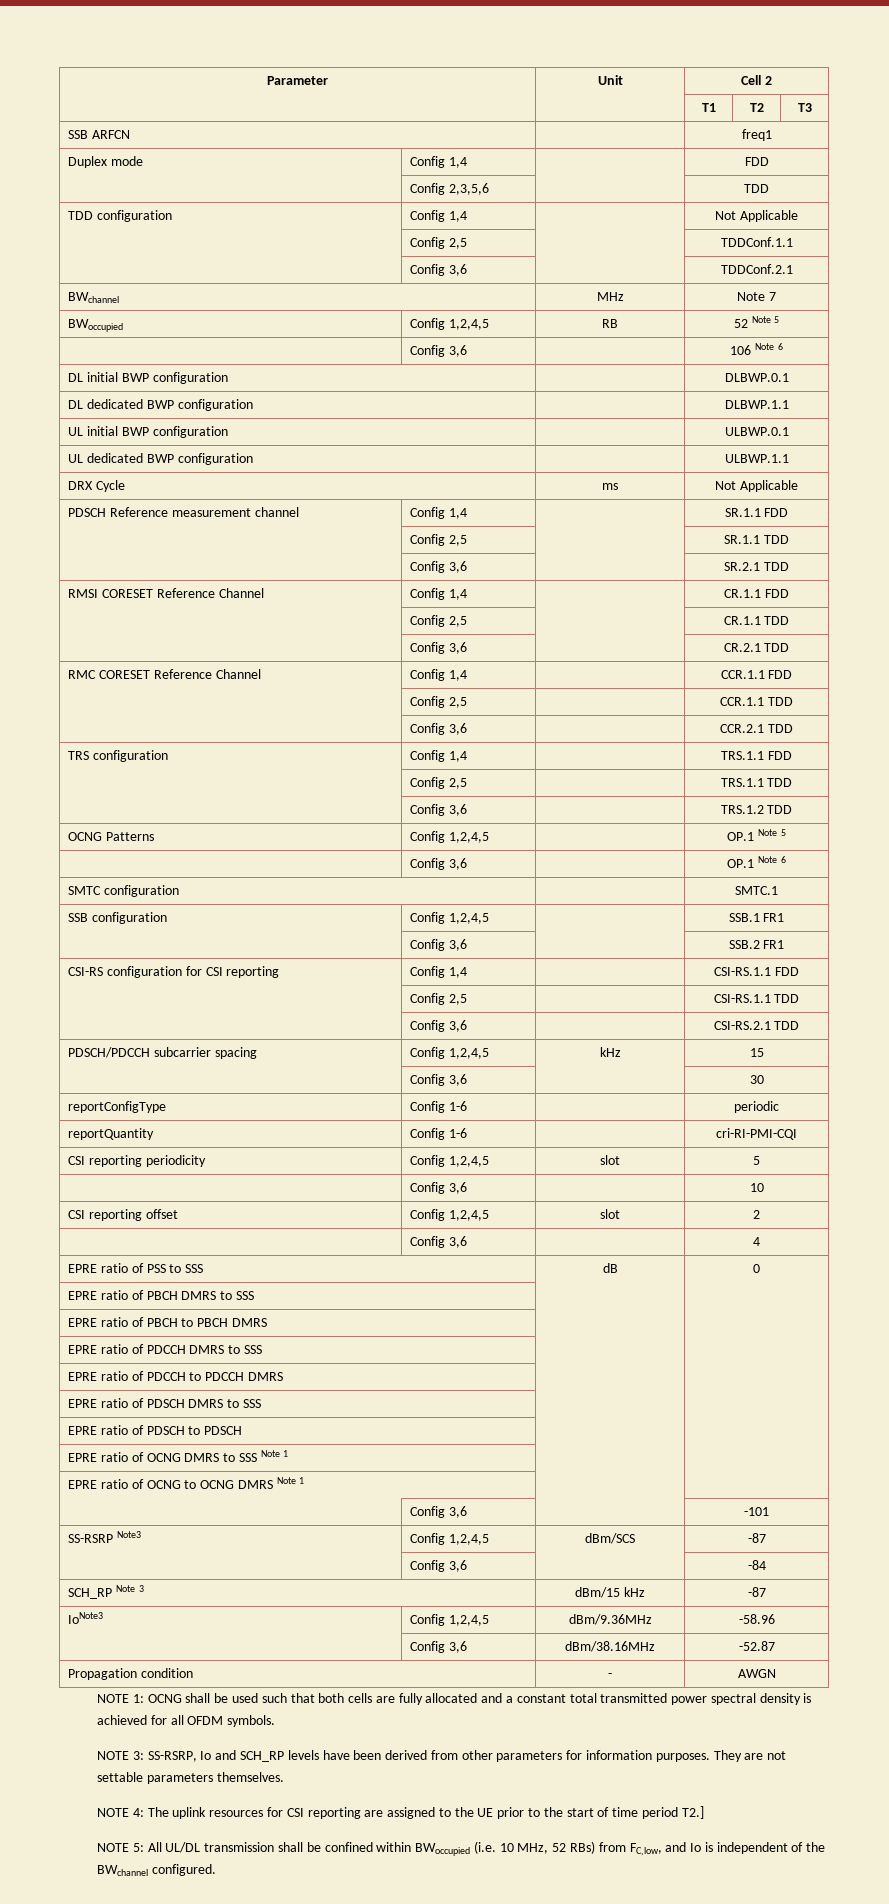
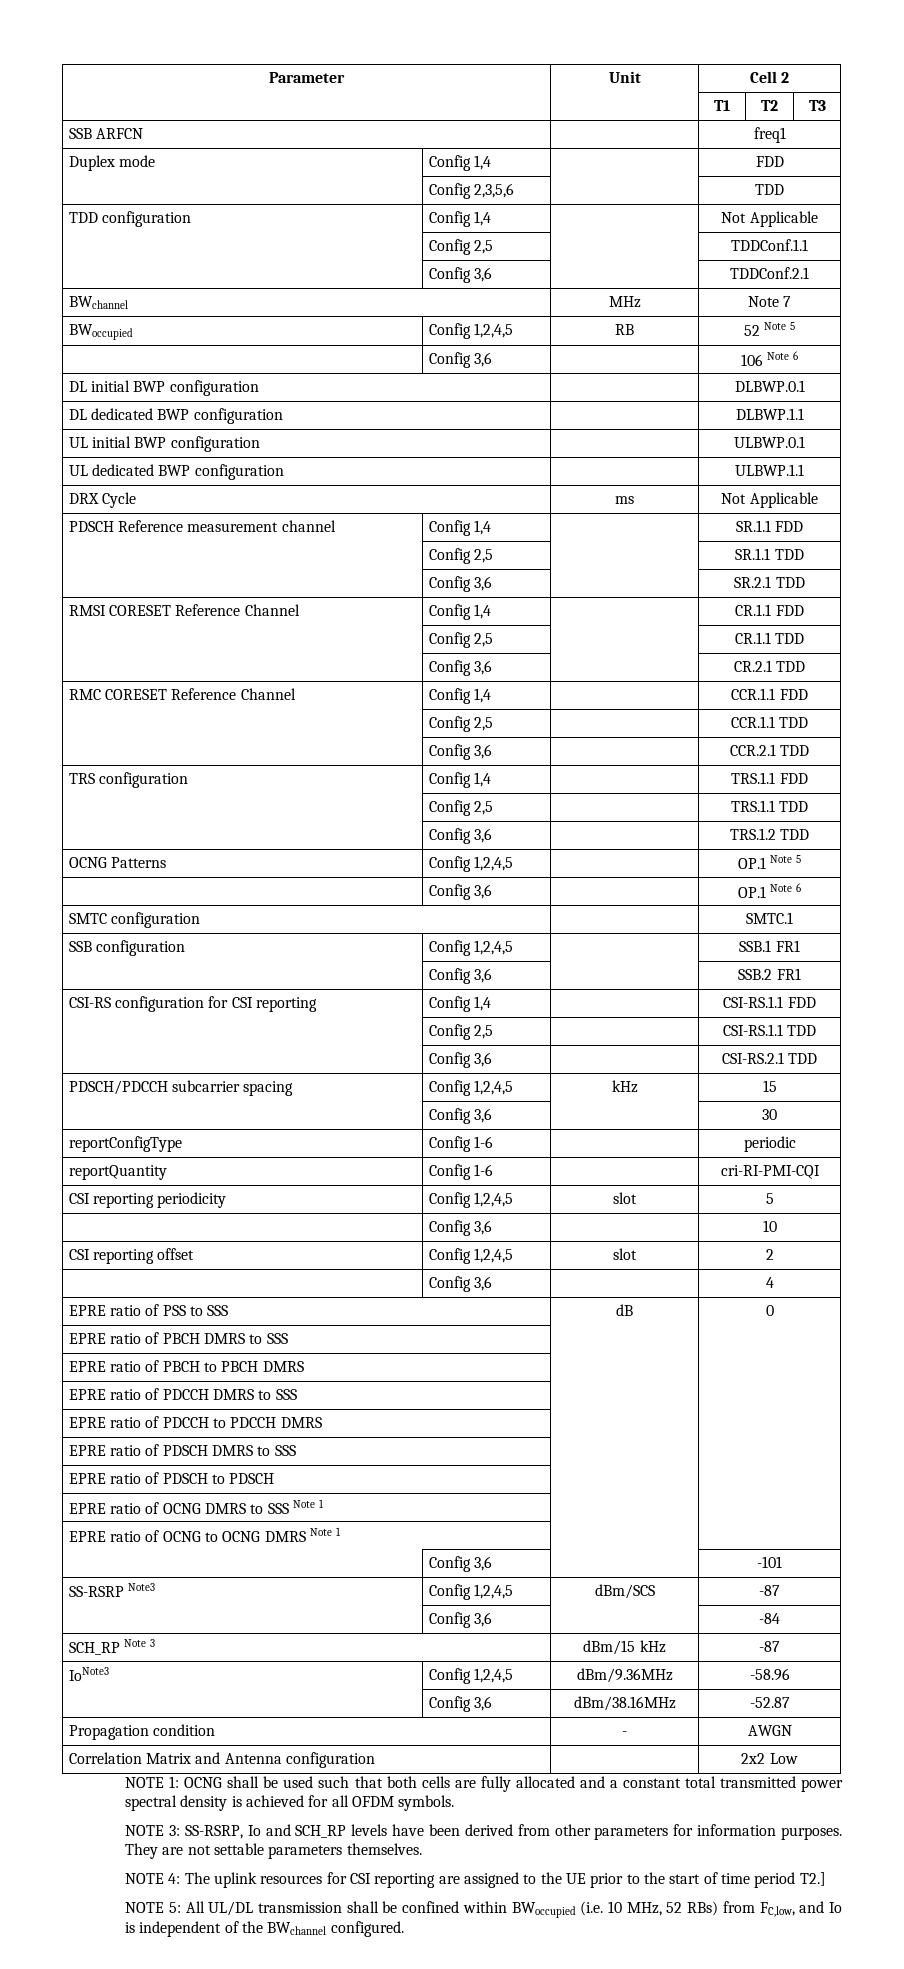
+ Correlation Matrix and Antenna configuration | | 2x2 Low

